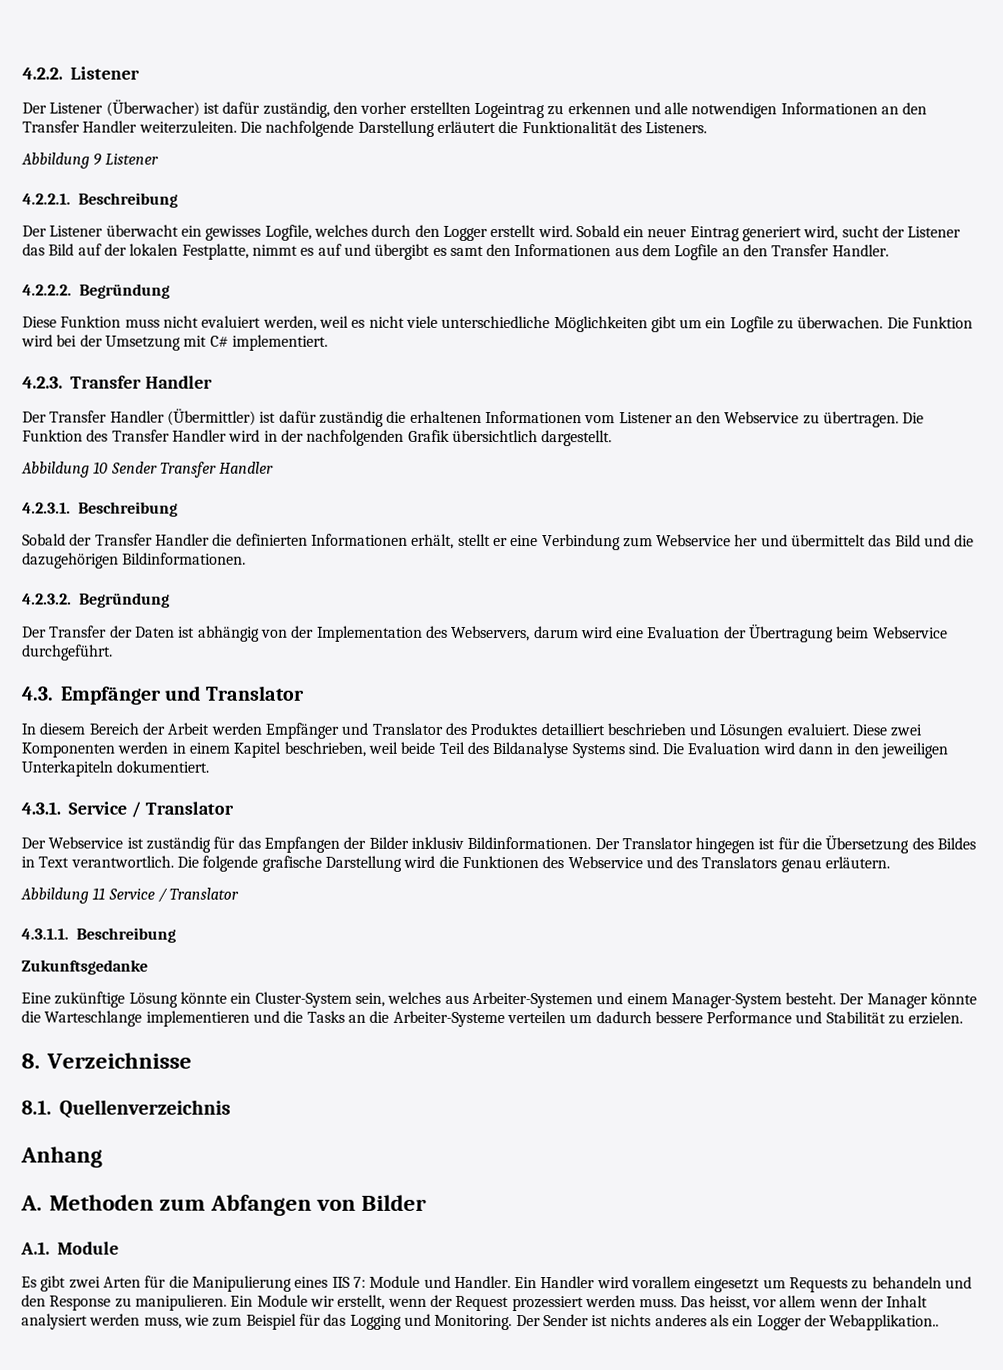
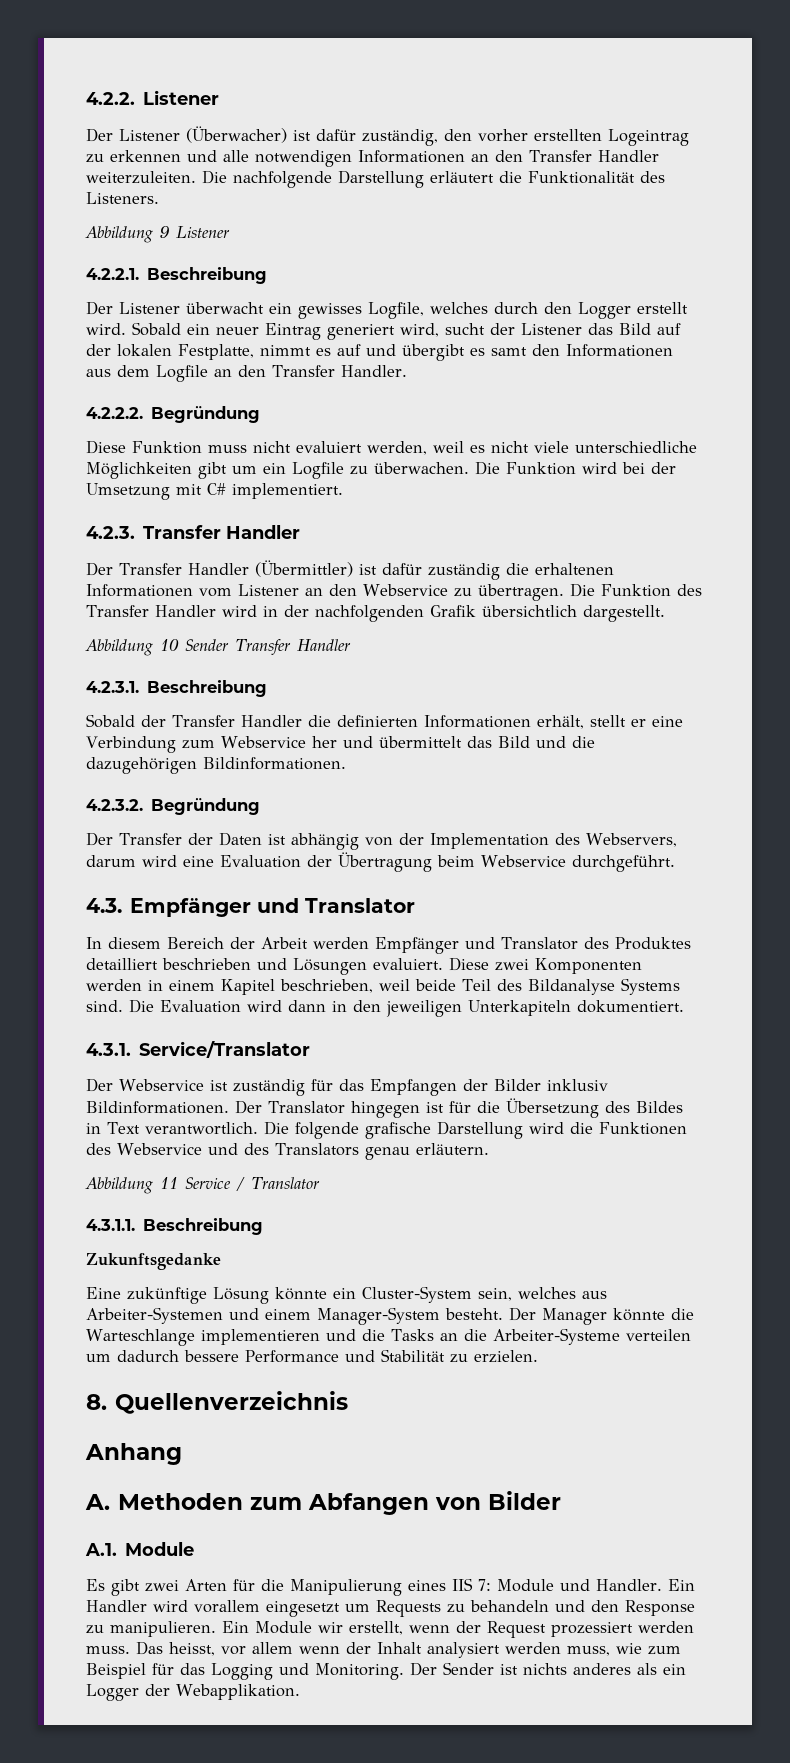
- 4.3.1. Service / Translator
+ 4.3.1. Service/Translator
- 8. Verzeichnisse
- 8.1. Quellenverzeichnis
+ 8. Quellenverzeichnis
- Der Sender ist nichts anderes als ein Logger der Webapplikation..
+ Der Sender ist nichts anderes als ein Logger der Webapplikation.

